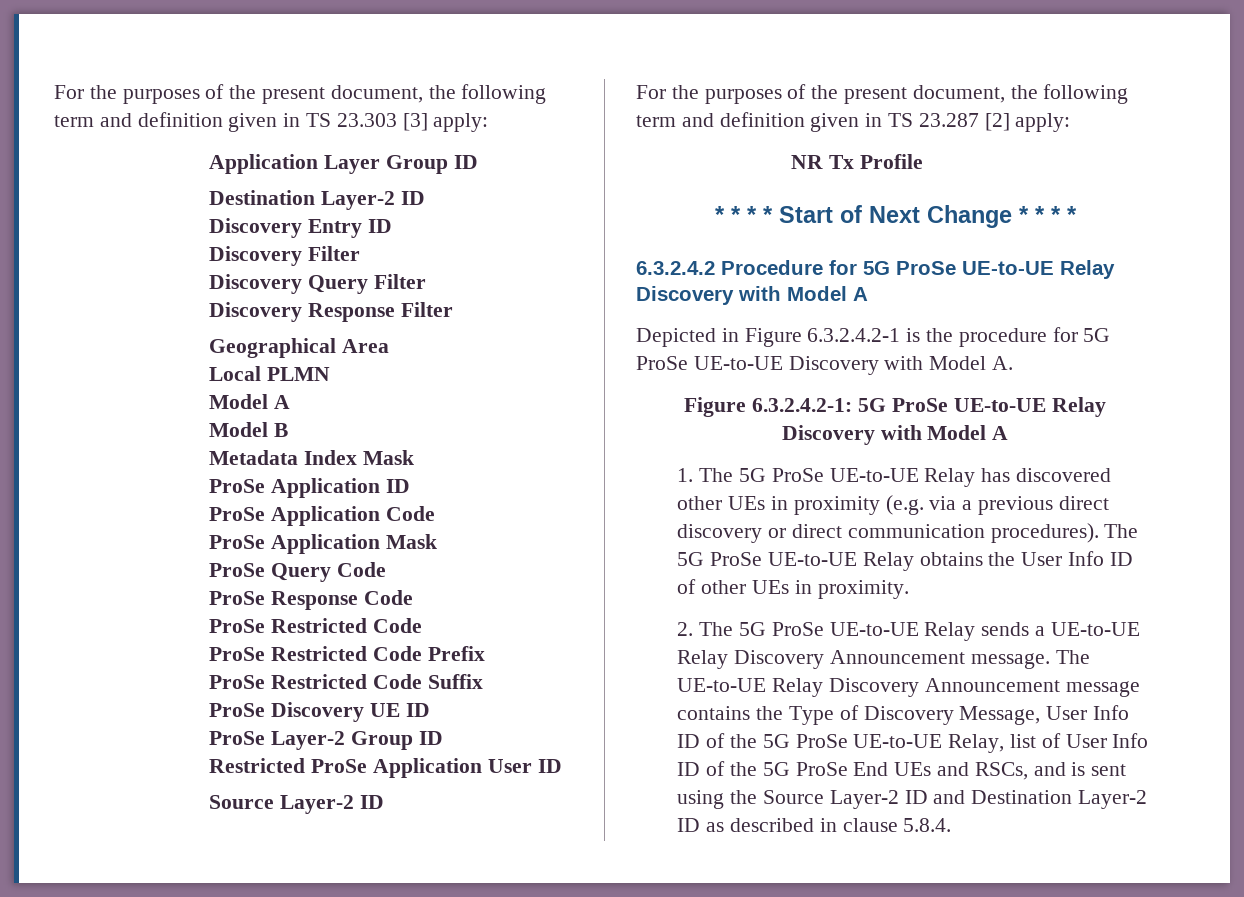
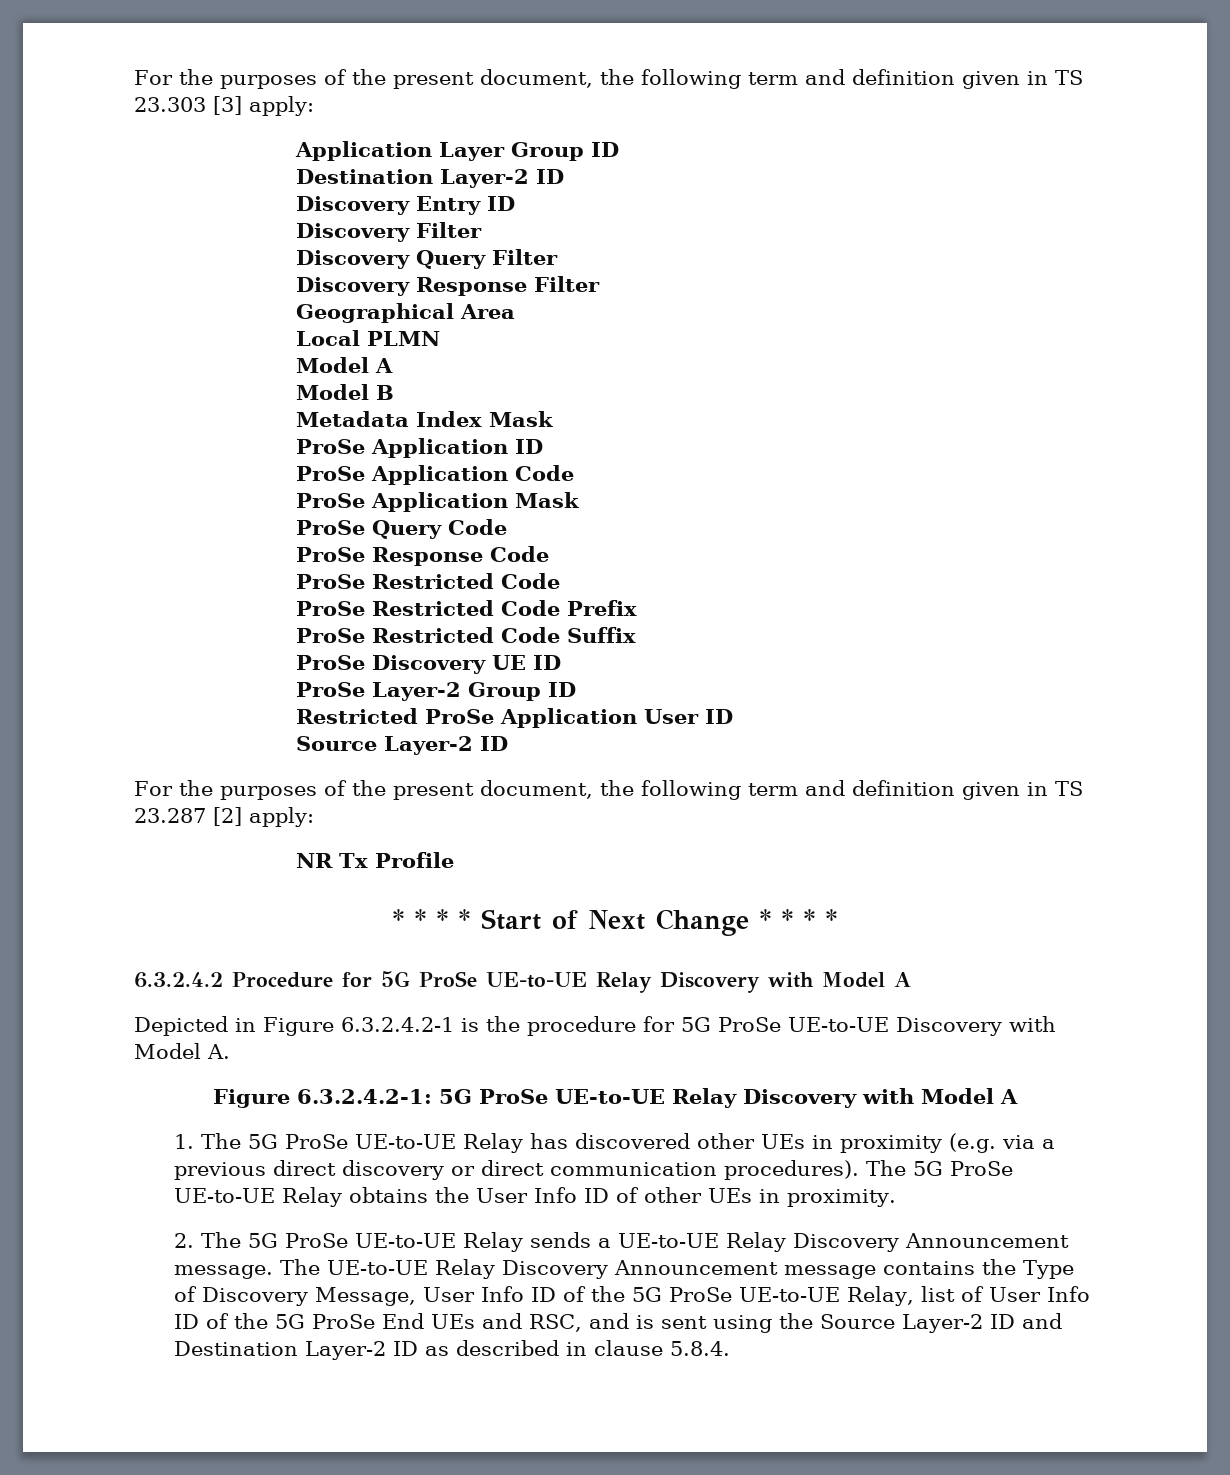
- The UE-to-UE Relay Discovery Announcement message contains the Type of Discovery Message, User Info ID of the 5G ProSe UE-to-UE Relay, list of User Info ID of the 5G ProSe End UEs and RSCs, and is sent using the Source Layer-2 ID and Destination Layer-2 ID as described in clause 5.8.4.
+ The UE-to-UE Relay Discovery Announcement message contains the Type of Discovery Message, User Info ID of the 5G ProSe UE-to-UE Relay, list of User Info ID of the 5G ProSe End UEs and RSC, and is sent using the Source Layer-2 ID and Destination Layer-2 ID as described in clause 5.8.4.

